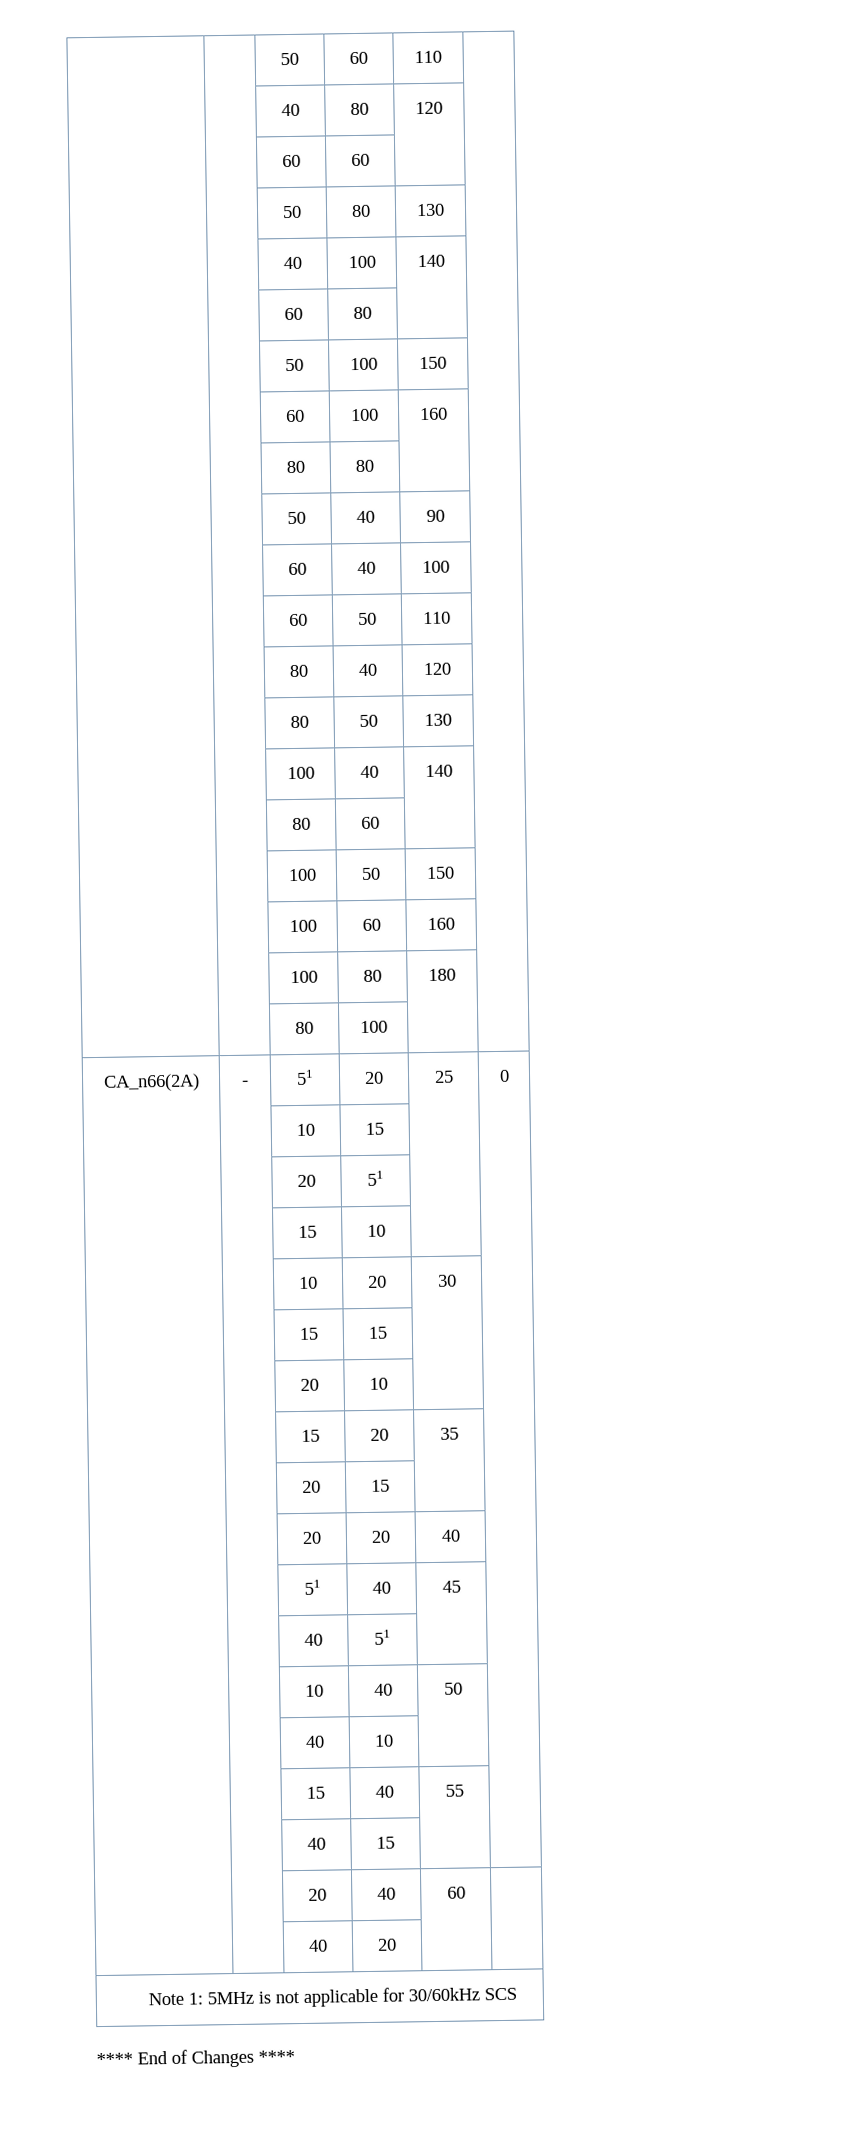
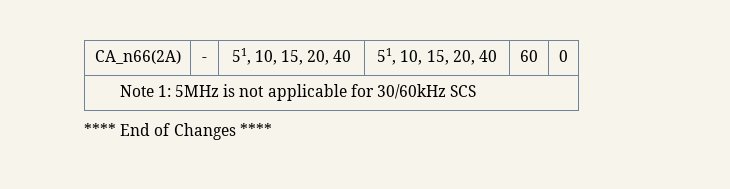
- | | 50 | 60 | 110 |
- | | 40 | 80 | 120 |
- | | 60 | 60 | |
- | | 50 | 80 | 130 |
- | | 40 | 100 | 140 |
- | | 60 | 80 | |
- | | 50 | 100 | 150 |
- | | 60 | 100 | 160 |
- | | 80 | 80 | |
- | | 50 | 40 | 90 |
- | | 60 | 40 | 100 |
- | | 60 | 50 | 110 |
- | | 80 | 40 | 120 |
- | | 80 | 50 | 130 |
- | | 100 | 40 | 140 |
- | | 80 | 60 | |
- | | 100 | 50 | 150 |
- | | 100 | 60 | 160 |
- | | 100 | 80 | 180 |
- | | 80 | 100 | |
- CA_n66(2A) | - | 51 | 20 | 25 | 0
- | | 10 | 15 | |
- | | 20 | 51 | |
- | | 15 | 10 | |
- | | 10 | 20 | 30 |
- | | 15 | 15 | |
- | | 20 | 10 | |
- | | 15 | 20 | 35 |
- | | 20 | 15 | |
- | | 20 | 20 | 40 |
- | | 51 | 40 | 45 |
- | | 40 | 51 | |
- | | 10 | 40 | 50 |
- | | 40 | 10 | |
- | | 15 | 40 | 55 |
- | | 40 | 15 | |
- | | 20 | 40 | 60 |
- | | 40 | 20 | |
+ CA_n66(2A) | - | 51, 10, 15, 20, 40 | 51, 10, 15, 20, 40 | 60 | 0

